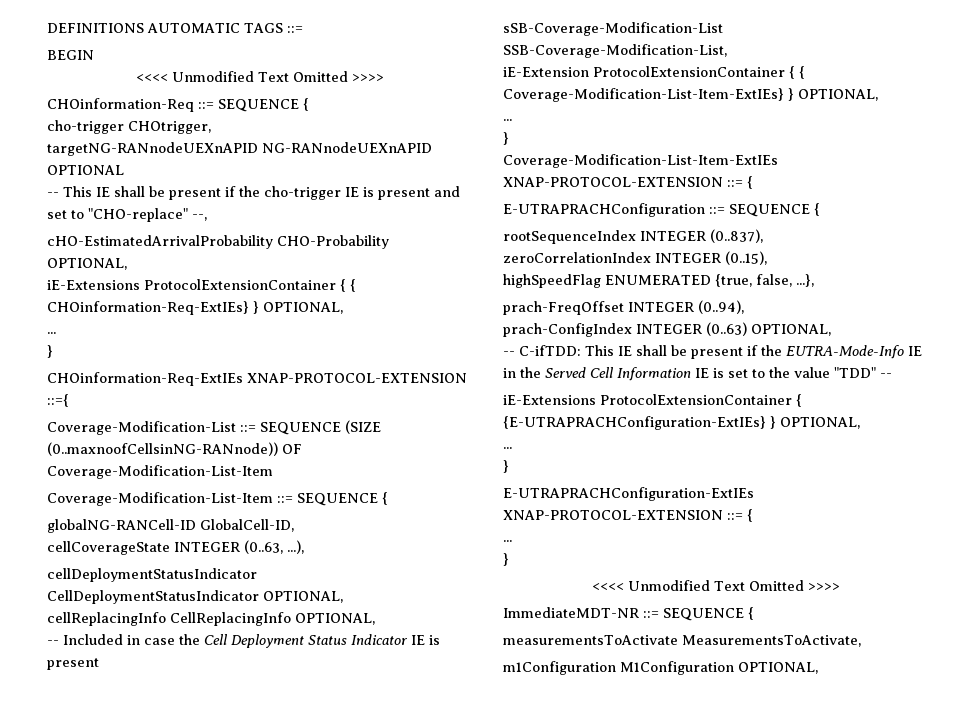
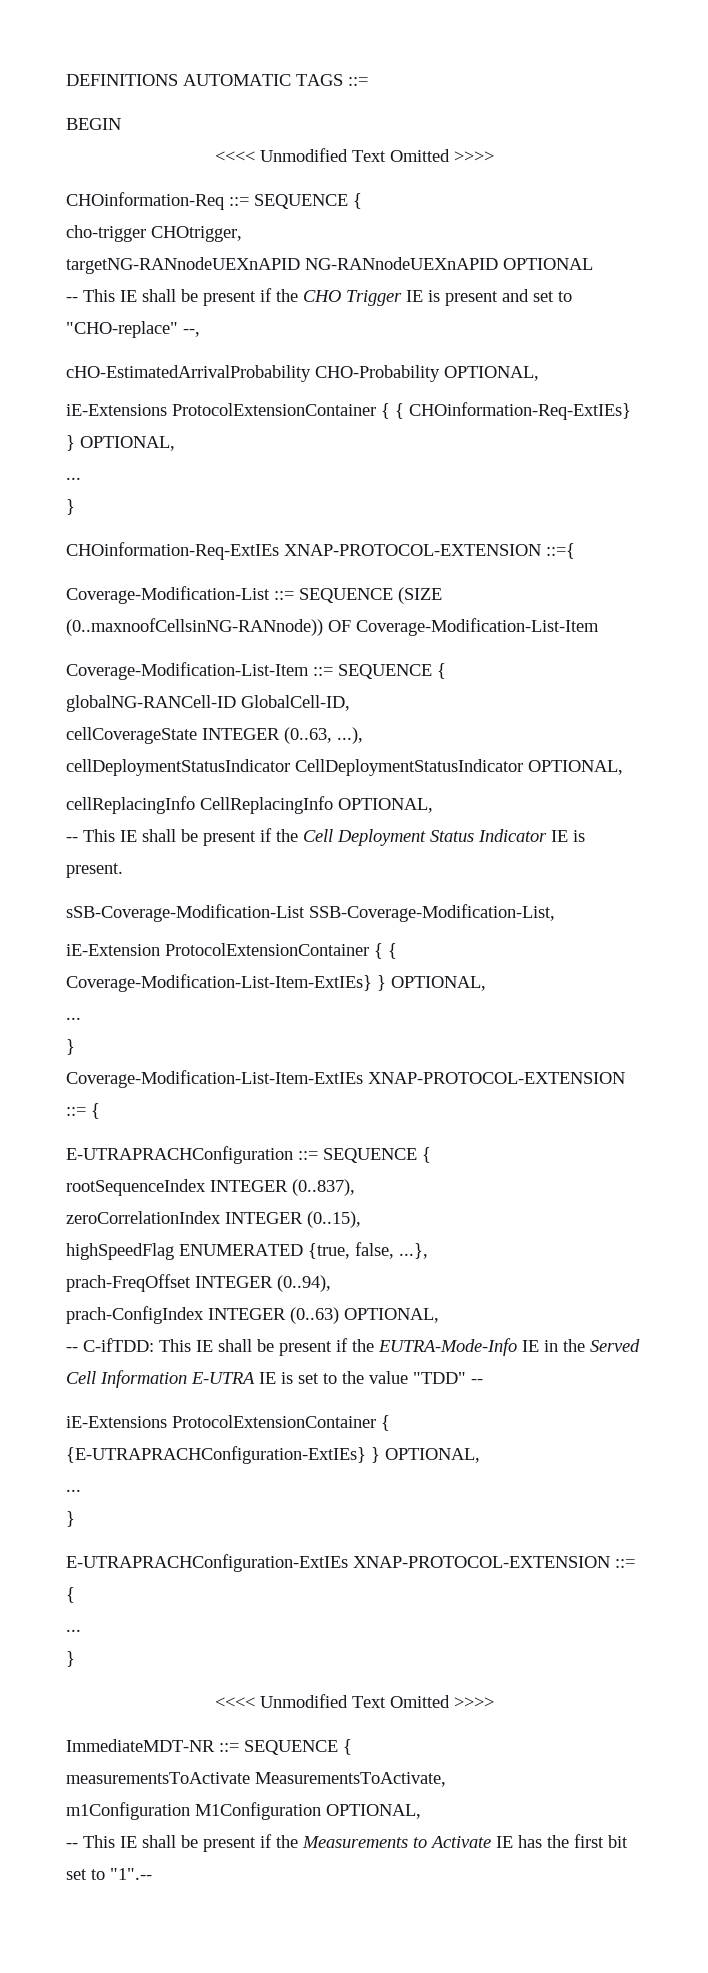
- -- This IE shall be present if the cho-trigger IE is present and set to "CHO-replace" --,
+ -- This IE shall be present if the CHO Trigger IE is present and set to "CHO-replace" --,
- -- Included in case the Cell Deployment Status Indicator IE is present
+ -- This IE shall be present if the Cell Deployment Status Indicator IE is present.
- -- C-ifTDD: This IE shall be present if the EUTRA-Mode-Info IE in the Served Cell Information IE is set to the value "TDD" --
+ -- C-ifTDD: This IE shall be present if the EUTRA-Mode-Info IE in the Served Cell Information E-UTRA IE is set to the value "TDD" --
+ -- This IE shall be present if the Measurements to Activate IE has the first bit set to "1".--

